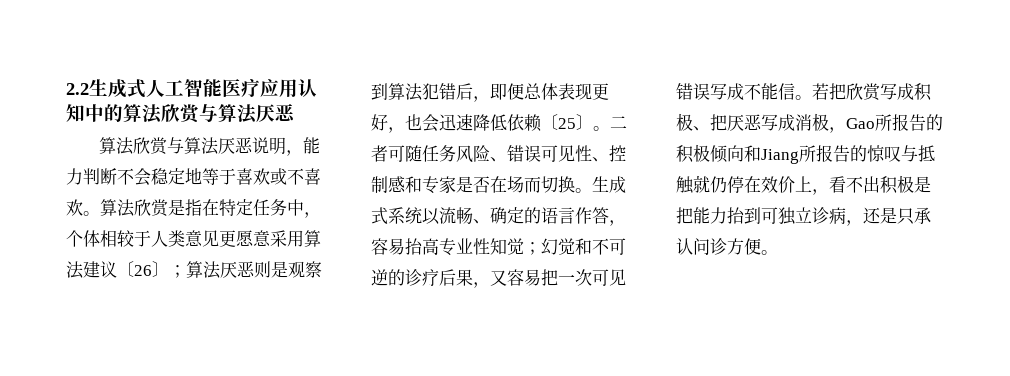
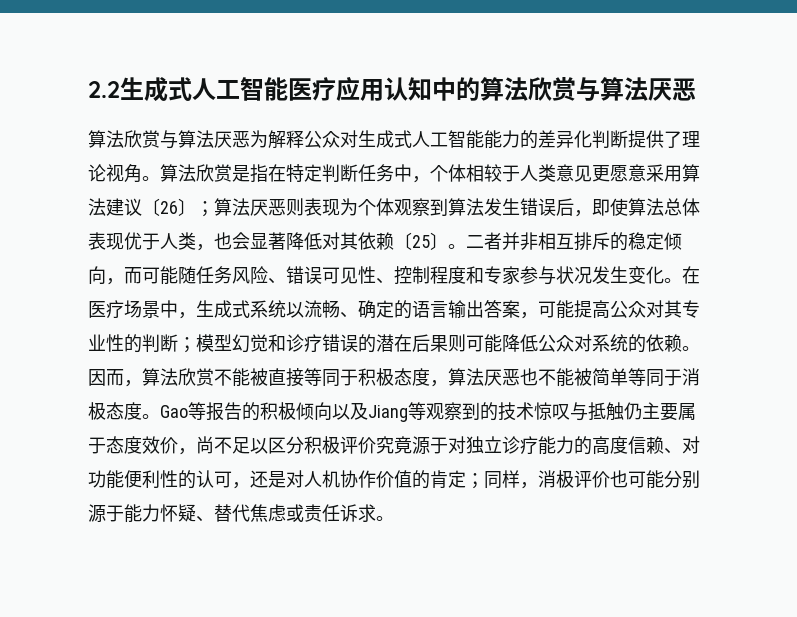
- 算法欣赏与算法厌恶说明，能力判断不会稳定地等于喜欢或不喜欢。
+ 算法欣赏与算法厌恶为解释公众对生成式人工智能能力的差异化判断提供了理论视角。
- 算法欣赏是指在特定任务中，个体相较于人类意见更愿意采用算法建议〔26〕；算法厌恶则是观察到算法犯错后，即便总体表现更好，也会迅速降低依赖〔25〕。
+ 算法欣赏是指在特定判断任务中，个体相较于人类意见更愿意采用算法建议〔26〕；算法厌恶则表现为个体观察到算法发生错误后，即使算法总体表现优于人类，也会显著降低对其依赖〔25〕。
- 二者可随任务风险、错误可见性、控制感和专家是否在场而切换。生成式系统以流畅、确定的语言作答，容易抬高专业性知觉；幻觉和不可逆的诊疗后果，又容易把一次可见错误写成不能信。若把欣赏写成积极、把厌恶写成消极，Gao所报告的积极倾向和Jiang所报告的惊叹与抵触就仍停在效价上，看不出积极是把能力抬到可独立诊病，还是只承认问诊方便。
+ 二者并非相互排斥的稳定倾向，而可能随任务风险、错误可见性、控制程度和专家参与状况发生变化。在医疗场景中，生成式系统以流畅、确定的语言输出答案，可能提高公众对其专业性的判断；模型幻觉和诊疗错误的潜在后果则可能降低公众对系统的依赖。因而，算法欣赏不能被直接等同于积极态度，算法厌恶也不能被简单等同于消极态度。Gao等报告的积极倾向以及Jiang等观察到的技术惊叹与抵触仍主要属于态度效价，尚不足以区分积极评价究竟源于对独立诊疗能力的高度信赖、对功能便利性的认可，还是对人机协作价值的肯定；同样，消极评价也可能分别源于能力怀疑、替代焦虑或责任诉求。

